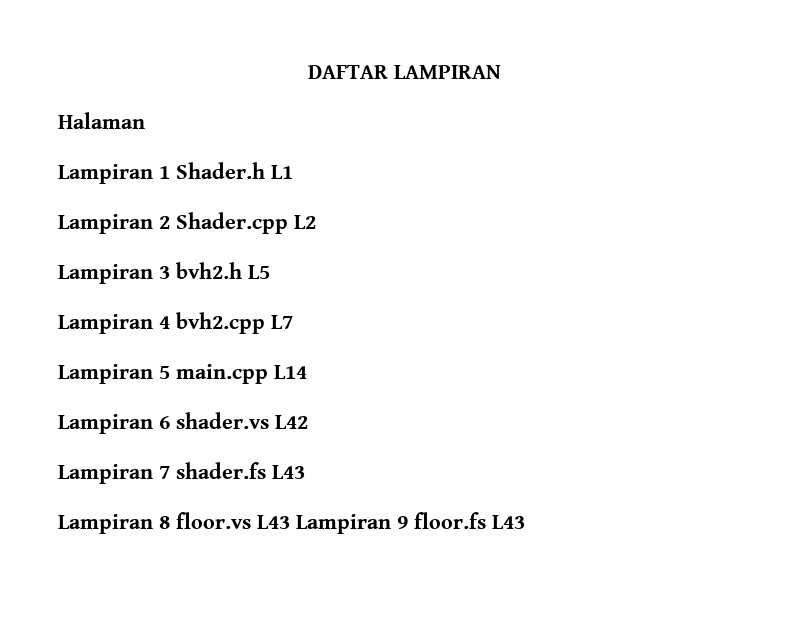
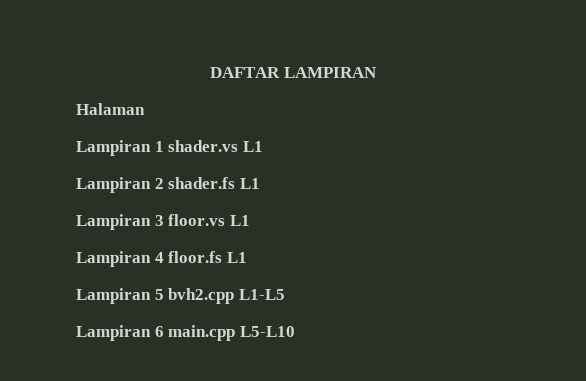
- Lampiran 1 Shader.h L1
+ Lampiran 1 shader.vs L1
- Lampiran 2 Shader.cpp L2
+ Lampiran 2 shader.fs L1
- Lampiran 3 bvh2.h L5
+ Lampiran 3 floor.vs L1
- Lampiran 4 bvh2.cpp L7
+ Lampiran 4 floor.fs L1
- Lampiran 5 main.cpp L14
+ Lampiran 5 bvh2.cpp L1-L5
- Lampiran 6 shader.vs L42
- Lampiran 7 shader.fs L43
- Lampiran 8 floor.vs L43 Lampiran 9 floor.fs L43
+ Lampiran 6 main.cpp L5-L10

